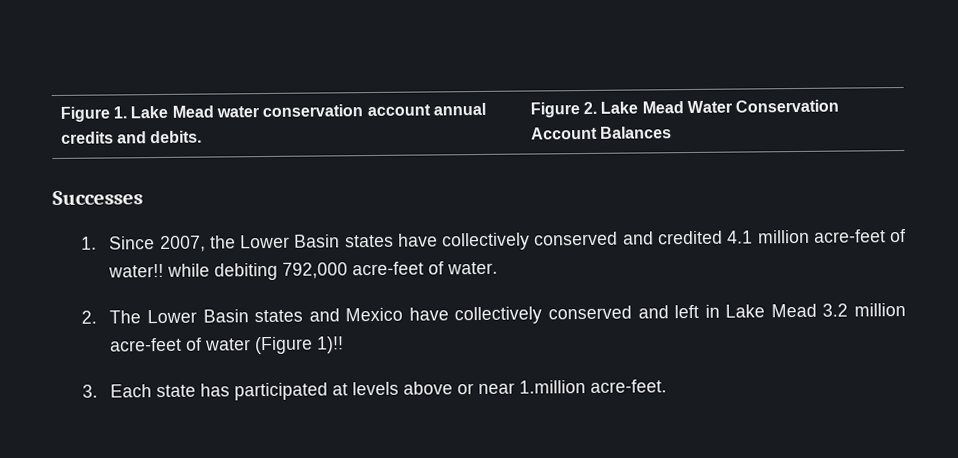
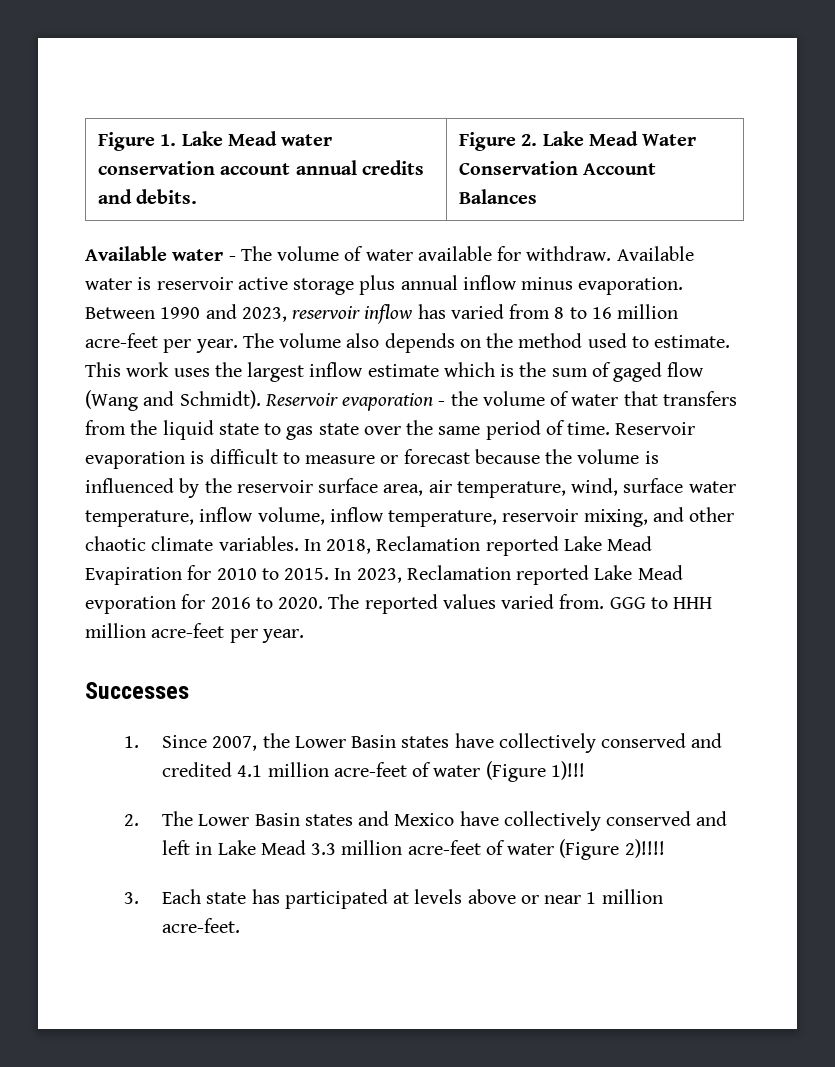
+ Available water - The volume of water available for withdraw. Available water is reservoir active storage plus annual inflow minus evaporation. Between 1990 and 2023, reservoir inflow has varied from 8 to 16 million acre-feet per year. The volume also depends on the method used to estimate. This work uses the largest inflow estimate which is the sum of gaged flow (Wang and Schmidt). Reservoir evaporation - the volume of water that transfers from the liquid state to gas state over the same period of time. Reservoir evaporation is difficult to measure or forecast because the volume is influenced by the reservoir surface area, air temperature, wind, surface water temperature, inflow volume, inflow temperature, reservoir mixing, and other chaotic climate variables. In 2018, Reclamation reported Lake Mead Evapiration for 2010 to 2015. In 2023, Reclamation reported Lake Mead evporation for 2016 to 2020. The reported values varied from. GGG to HHH million acre-feet per year.
- 1. Since 2007, the Lower Basin states have collectively conserved and credited 4.1 million acre-feet of water!! while debiting 792,000 acre-feet of water.
+ 1. Since 2007, the Lower Basin states have collectively conserved and credited 4.1 million acre-feet of water (Figure 1)!!!
- 2. The Lower Basin states and Mexico have collectively conserved and left in Lake Mead 3.2 million acre-feet of water (Figure 1)!!
+ 2. The Lower Basin states and Mexico have collectively conserved and left in Lake Mead 3.3 million acre-feet of water (Figure 2)!!!!
- 3. Each state has participated at levels above or near 1.million acre-feet.
+ 3. Each state has participated at levels above or near 1 million acre-feet.

